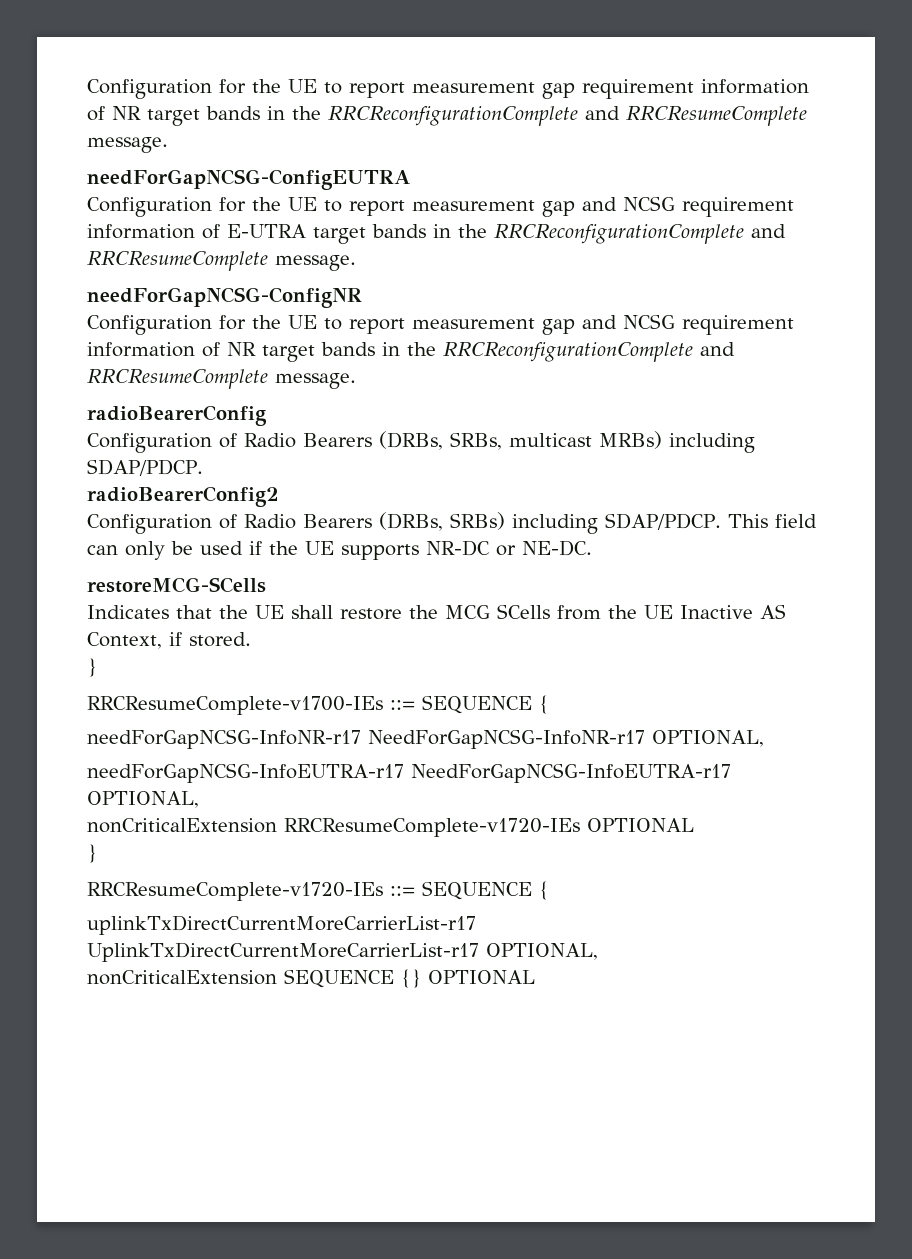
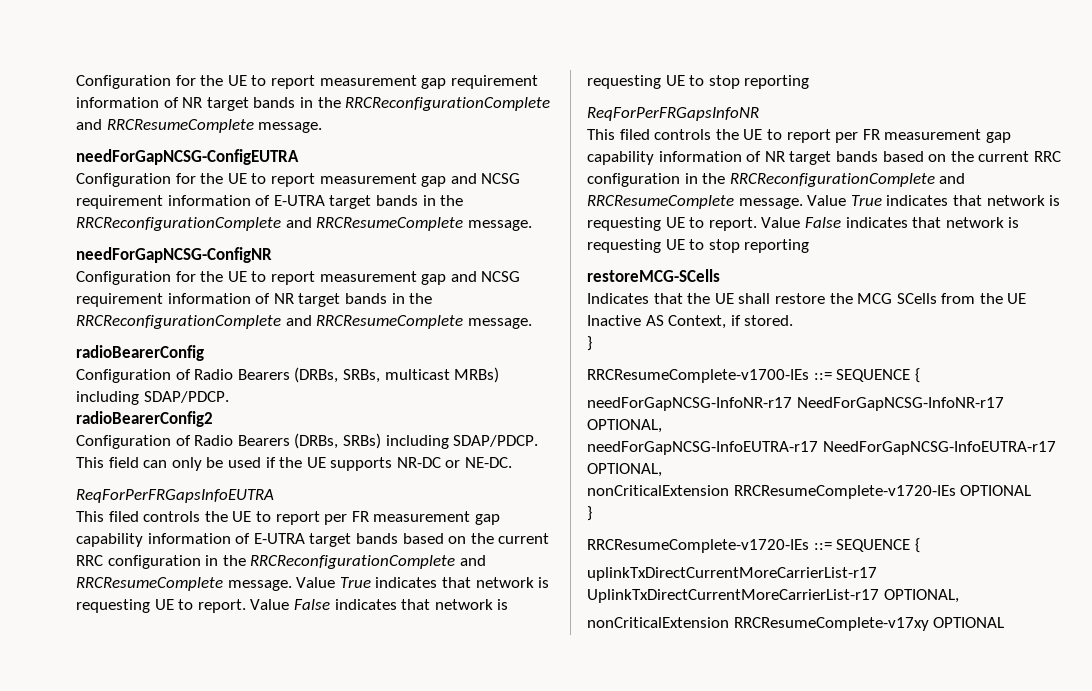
+ ReqForPerFRGapsInfoEUTRA
+ This filed controls the UE to report per FR measurement gap capability information of E-UTRA target bands based on the current RRC configuration in the RRCReconfigurationComplete and RRCResumeComplete message. Value True indicates that network is requesting UE to report. Value False indicates that network is requesting UE to stop reporting
+ ReqForPerFRGapsInfoNR
+ This filed controls the UE to report per FR measurement gap capability information of NR target bands based on the current RRC configuration in the RRCReconfigurationComplete and RRCResumeComplete message. Value True indicates that network is requesting UE to report. Value False indicates that network is requesting UE to stop reporting
- nonCriticalExtension SEQUENCE {} OPTIONAL
+ nonCriticalExtension RRCResumeComplete-v17xy OPTIONAL

